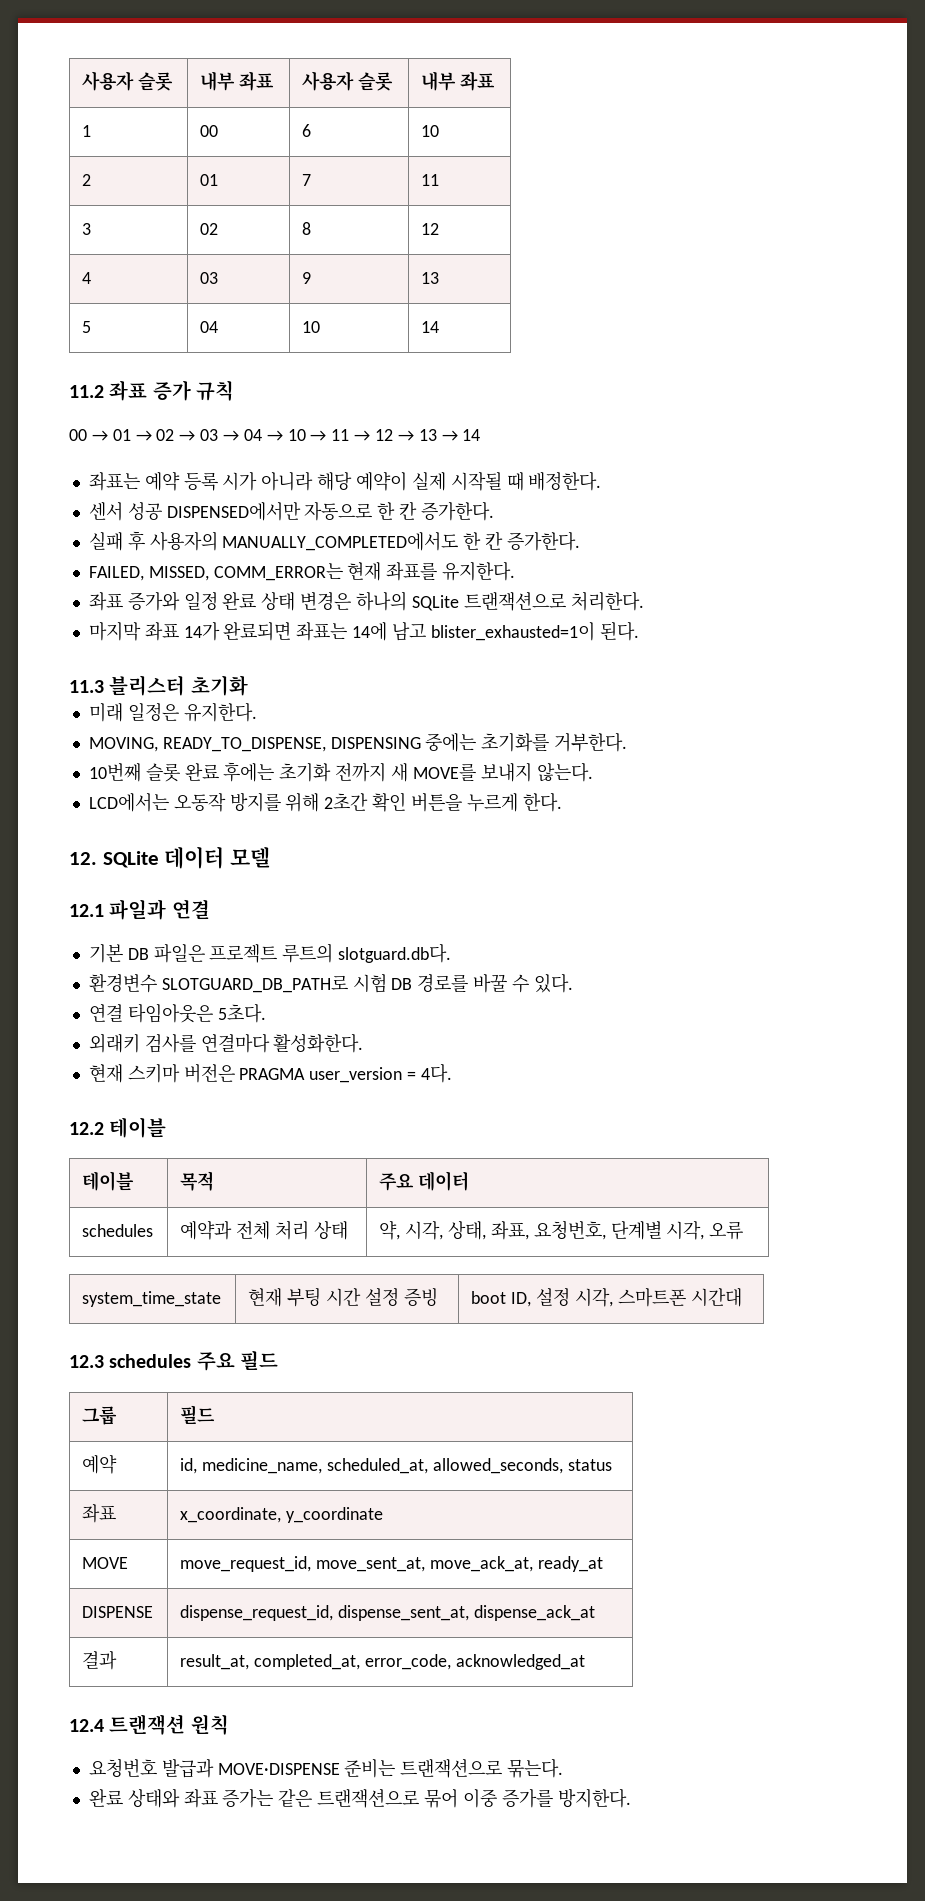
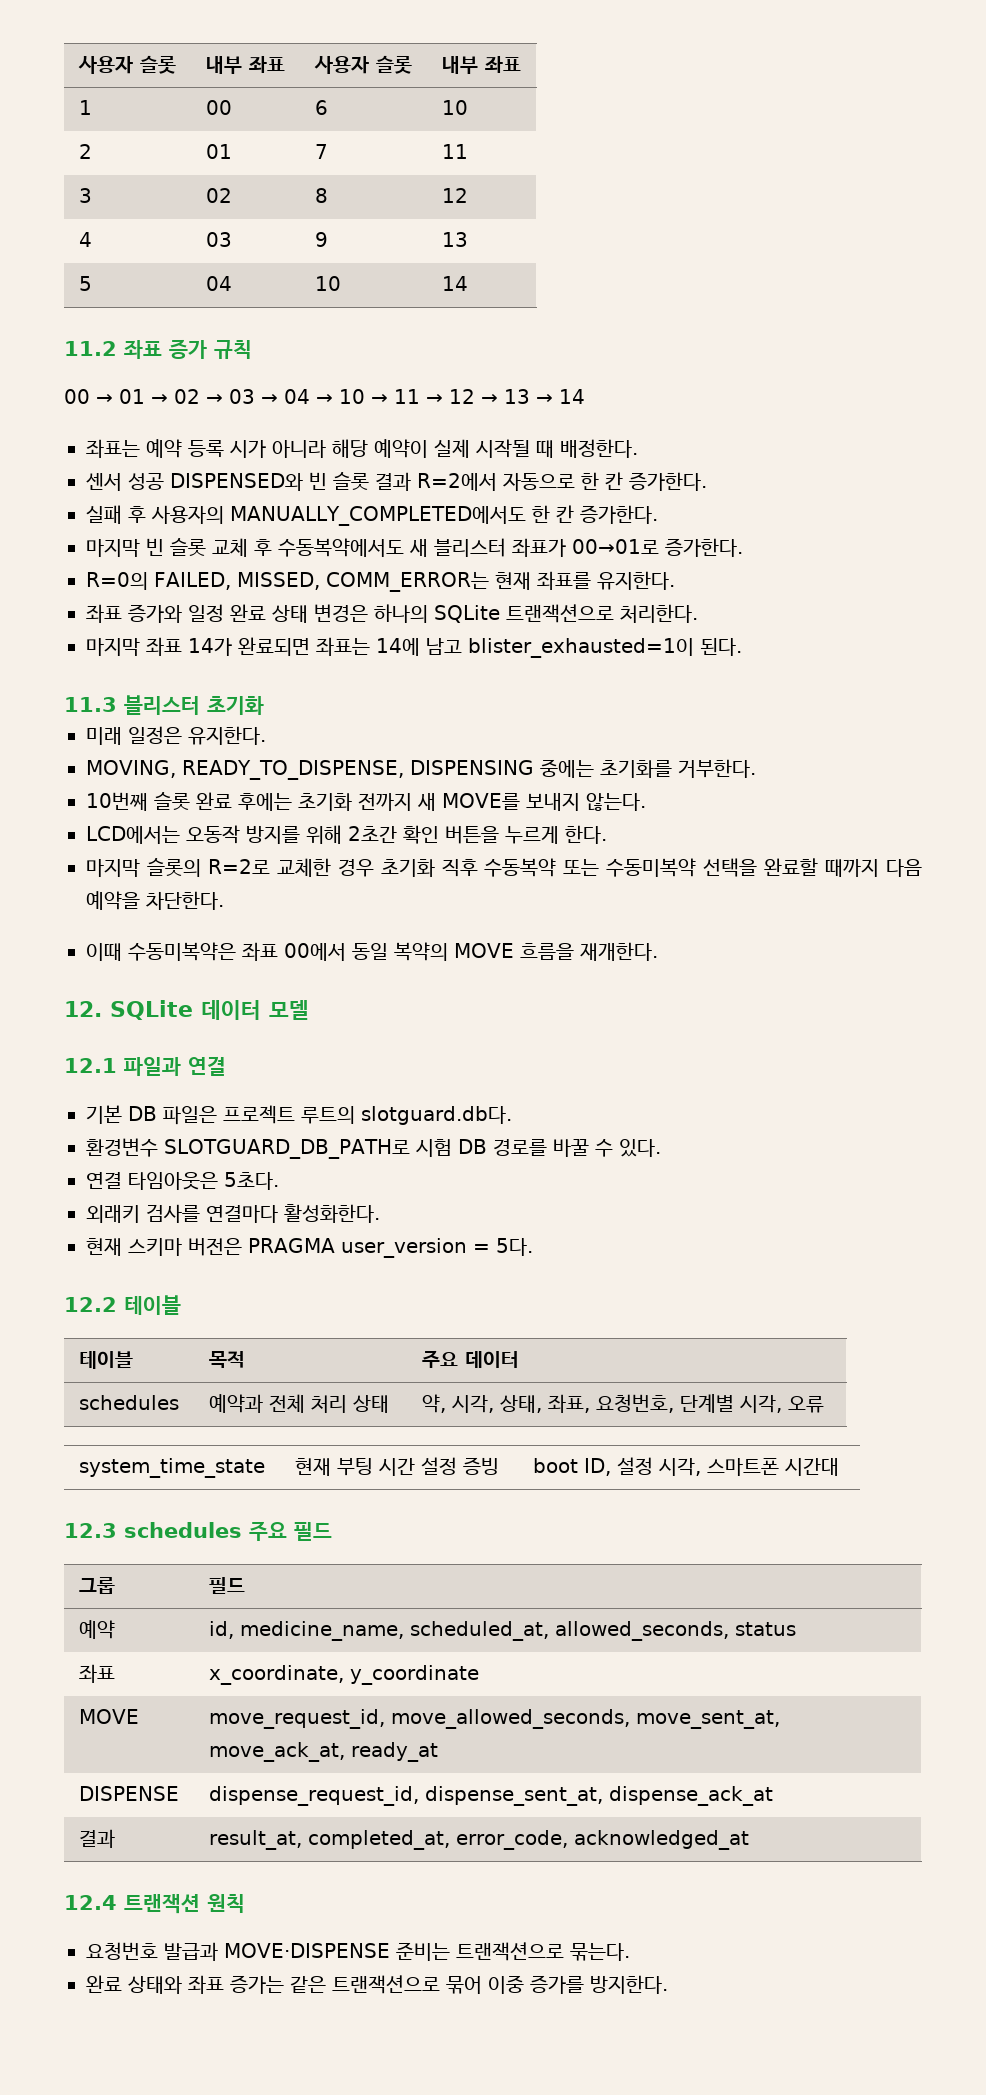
- 센서 성공 DISPENSED에서만 자동으로 한 칸 증가한다.
+ 센서 성공 DISPENSED와 빈 슬롯 결과 R=2에서 자동으로 한 칸 증가한다.
- FAILED, MISSED, COMM_ERROR는 현재 좌표를 유지한다.
+ 마지막 빈 슬롯 교체 후 수동복약에서도 새 블리스터 좌표가 00→01로 증가한다.
+ R=0의 FAILED, MISSED, COMM_ERROR는 현재 좌표를 유지한다.
+ 마지막 슬롯의 R=2로 교체한 경우 초기화 직후 수동복약 또는 수동미복약 선택을 완료할 때까지 다음 예약을 차단한다.
+ 이때 수동미복약은 좌표 00에서 동일 복약의 MOVE 흐름을 재개한다.
- 현재 스키마 버전은 PRAGMA user_version = 4다.
+ 현재 스키마 버전은 PRAGMA user_version = 5다.
- MOVE | move_request_id, move_sent_at, move_ack_at, ready_at
+ MOVE | move_request_id, move_allowed_seconds, move_sent_at, move_ack_at, ready_at

